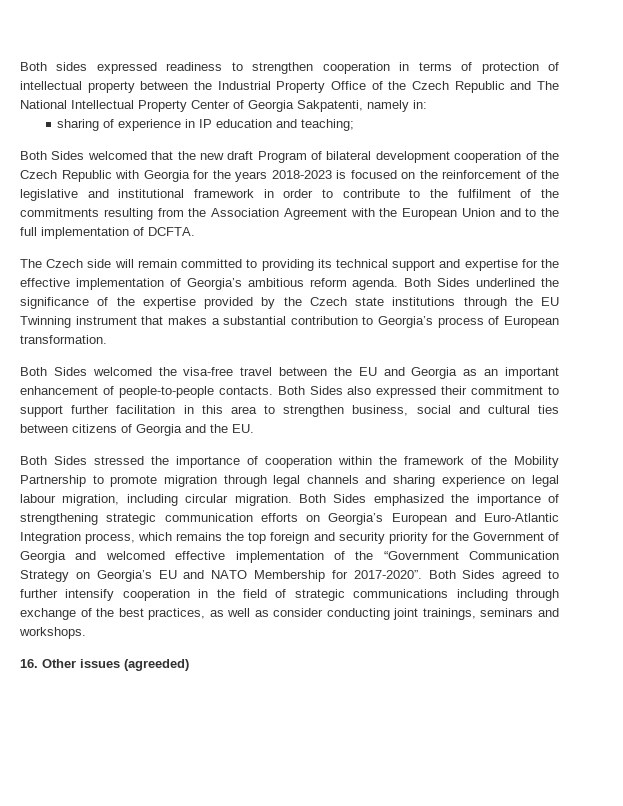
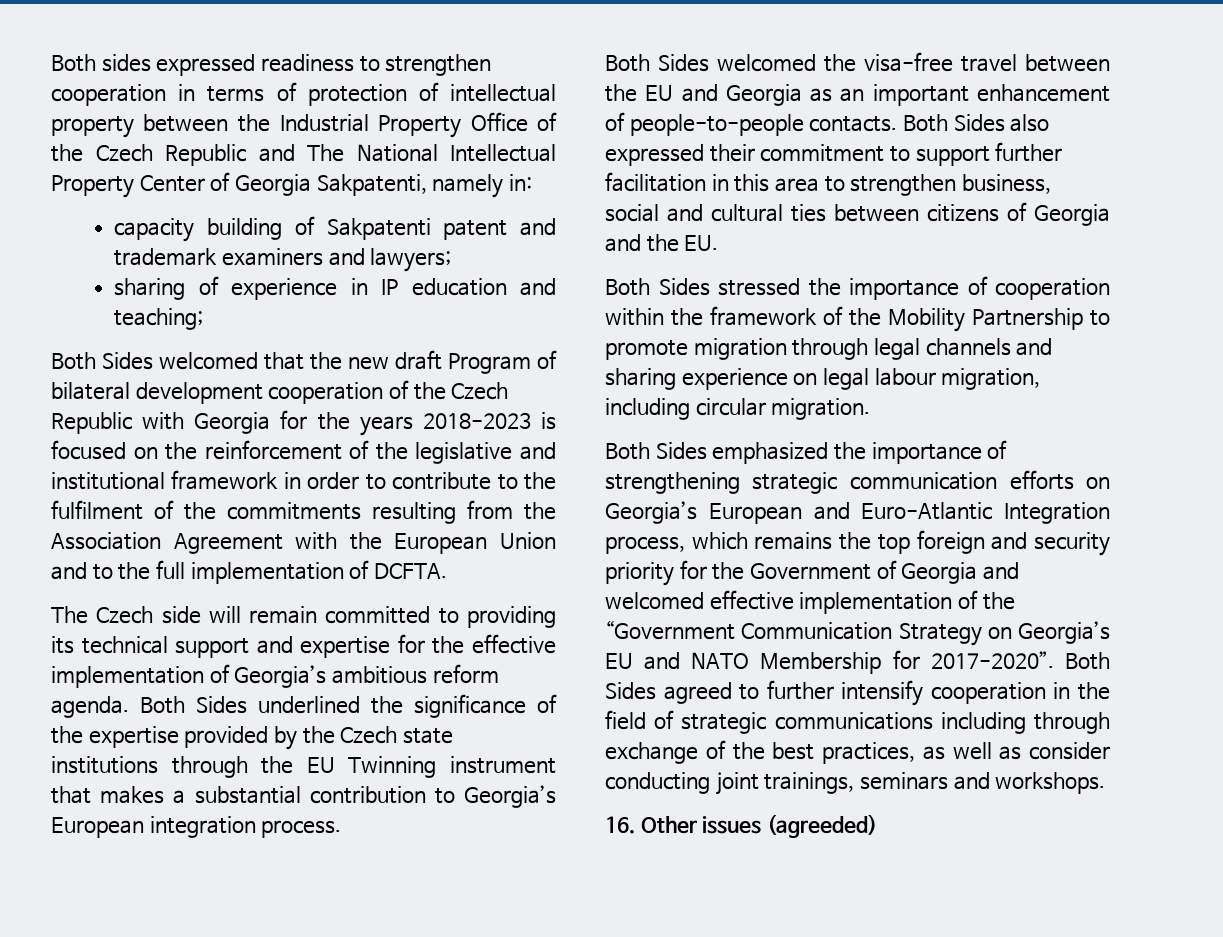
+ capacity building of Sakpatenti patent and trademark examiners and lawyers;
- Both Sides underlined the significance of the expertise provided by the Czech state institutions through the EU Twinning instrument that makes a substantial contribution to Georgia’s process of European transformation.
+ Both Sides underlined the significance of the expertise provided by the Czech state institutions through the EU Twinning instrument that makes a substantial contribution to Georgia’s European integration process.
- Both Sides stressed the importance of cooperation within the framework of the Mobility Partnership to promote migration through legal channels and sharing experience on legal labour migration, including circular migration. Both Sides emphasized the importance of strengthening strategic communication efforts on Georgia’s European and Euro-Atlantic Integration process, which remains the top foreign and security priority for the Government of Georgia and welcomed effective implementation of the “Government Communication Strategy on Georgia’s EU and NATO Membership for 2017-2020”.
+ Both Sides stressed the importance of cooperation within the framework of the Mobility Partnership to promote migration through legal channels and sharing experience on legal labour migration, including circular migration.
+ Both Sides emphasized the importance of strengthening strategic communication efforts on Georgia’s European and Euro-Atlantic Integration process, which remains the top foreign and security priority for the Government of Georgia and welcomed effective implementation of the “Government Communication Strategy on Georgia’s EU and NATO Membership for 2017-2020”.

